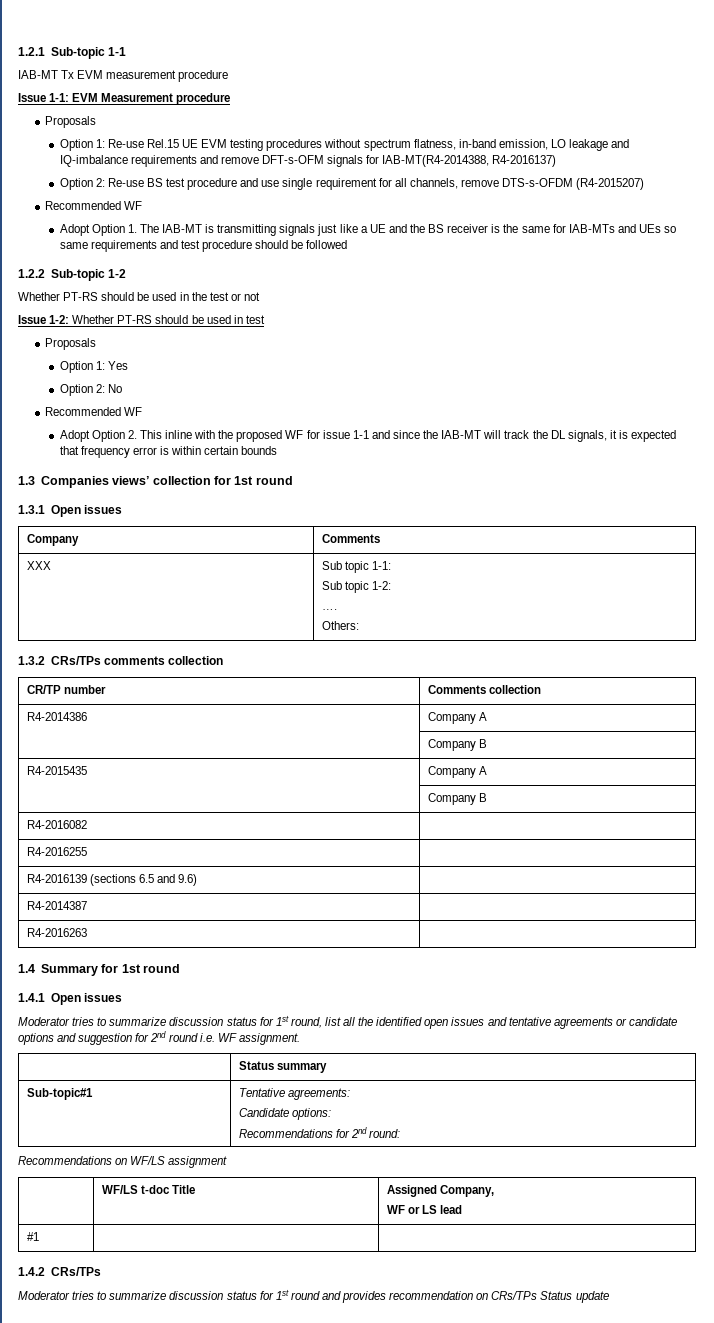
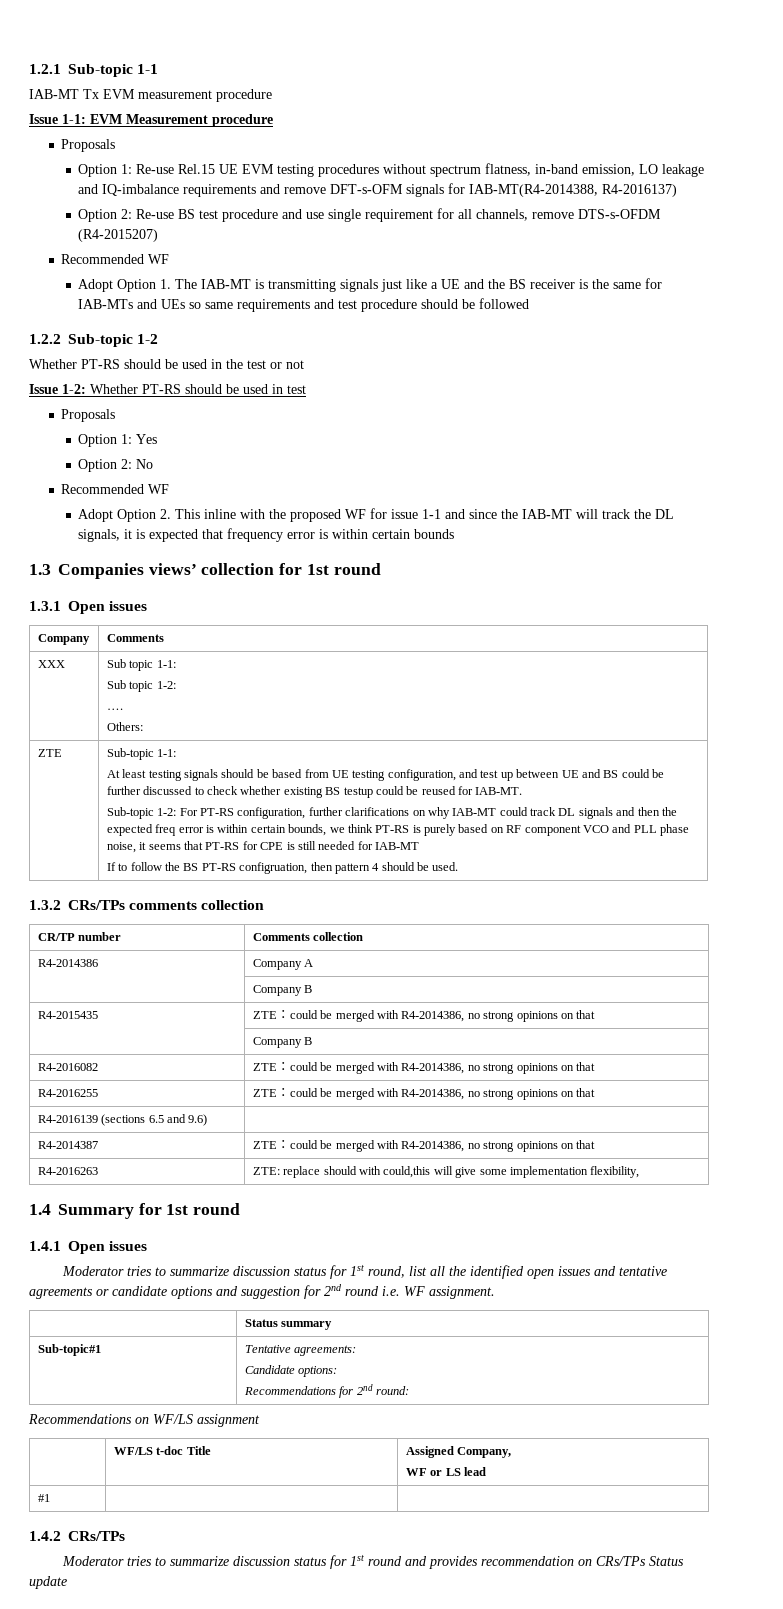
+ ZTE | Sub-topic 1-1:
+ At least testing signals should be based from UE testing configuration, and test up between UE and BS could be further discussed to check whether existing BS testup could be reused for IAB-MT.
+ Sub-topic 1-2: For PT-RS configuration, further clarifications on why IAB-MT could track DL signals and then the expected freq error is within certain bounds, we think PT-RS is purely based on RF component VCO and PLL phase noise, it seems that PT-RS for CPE is still needed for IAB-MT
+ If to follow the BS PT-RS configruation, then pattern 4 should be used.
- R4-2015435 | Company A
+ R4-2015435 | ZTE：could be merged with R4-2014386, no strong opinions on that
  | Company B
- R4-2016082 |
- R4-2016255 |
+ R4-2016082 | ZTE：could be merged with R4-2014386, no strong opinions on that
+ R4-2016255 | ZTE：could be merged with R4-2014386, no strong opinions on that
- R4-2014387 |
- R4-2016263 |
+ R4-2014387 | ZTE：could be merged with R4-2014386, no strong opinions on that
+ R4-2016263 | ZTE: replace should with could,this will give some implementation flexibility,

